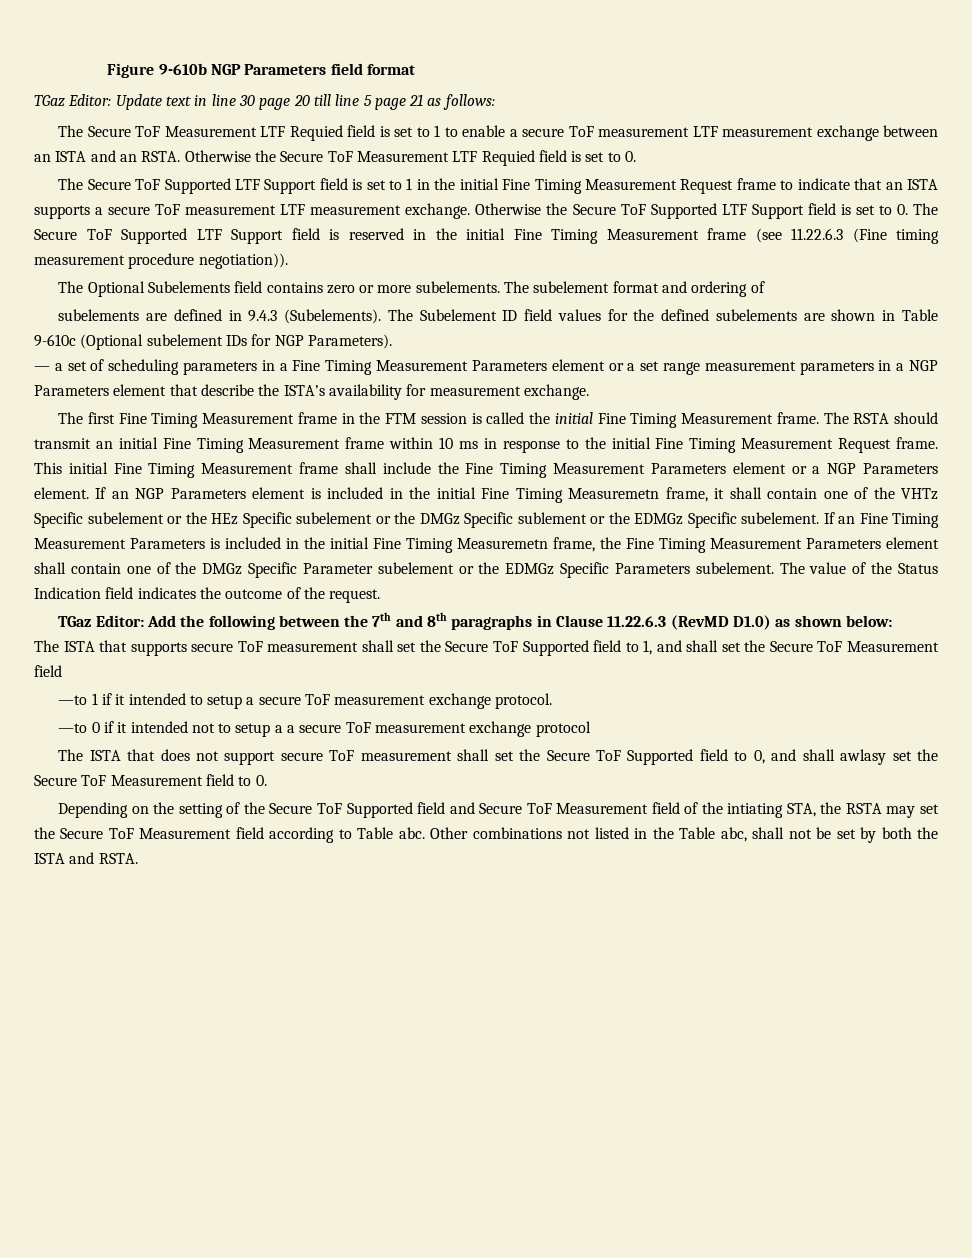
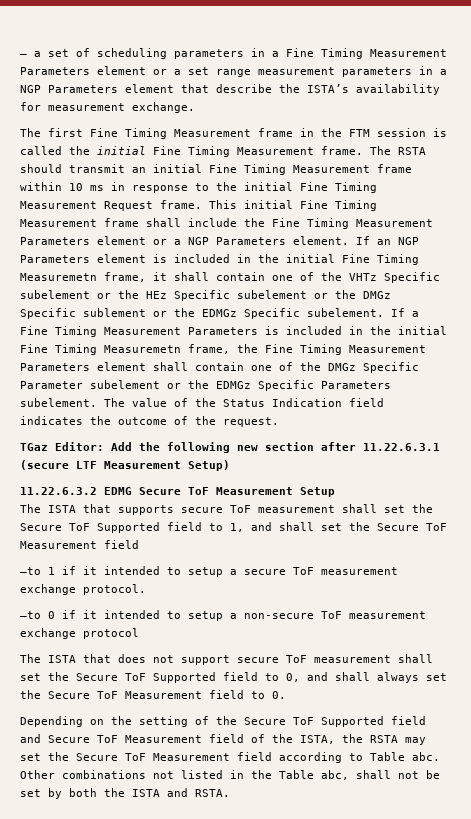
- Figure 9-610b NGP Parameters field format
- TGaz Editor: Update text in line 30 page 20 till line 5 page 21 as follows:
- The Secure ToF Measurement LTF Requied field is set to 1 to enable a secure ToF measurement LTF measurement exchange between an ISTA and an RSTA. Otherwise the Secure ToF Measurement LTF Requied field is set to 0.
- The Secure ToF Supported LTF Support field is set to 1 in the initial Fine Timing Measurement Request frame to indicate that an ISTA supports a secure ToF measurement LTF measurement exchange. Otherwise the Secure ToF Supported LTF Support field is set to 0. The Secure ToF Supported LTF Support field is reserved in the initial Fine Timing Measurement frame (see 11.22.6.3 (Fine timing measurement procedure negotiation)).
- The Optional Subelements field contains zero or more subelements. The subelement format and ordering of
- subelements are defined in 9.4.3 (Subelements). The Subelement ID field values for the defined subelements are shown in Table 9-610c (Optional subelement IDs for NGP Parameters).
- If an Fine Timing Measurement Parameters is included in the initial Fine Timing Measuremetn frame, the Fine Timing Measurement Parameters element shall contain one of the DMGz Specific Parameter subelement or the EDMGz Specific Parameters subelement.
+ If a Fine Timing Measurement Parameters is included in the initial Fine Timing Measuremetn frame, the Fine Timing Measurement Parameters element shall contain one of the DMGz Specific Parameter subelement or the EDMGz Specific Parameters subelement.
- TGaz Editor: Add the following between the 7th and 8th paragraphs in Clause 11.22.6.3 (RevMD D1.0) as shown below:
+ TGaz Editor: Add the following new section after 11.22.6.3.1 (secure LTF Measurement Setup)
+ 11.22.6.3.2 EDMG Secure ToF Measurement Setup
- —to 0 if it intended not to setup a a secure ToF measurement exchange protocol
+ —to 0 if it intended to setup a non-secure ToF measurement exchange protocol
- The ISTA that does not support secure ToF measurement shall set the Secure ToF Supported field to 0, and shall awlasy set the Secure ToF Measurement field to 0.
+ The ISTA that does not support secure ToF measurement shall set the Secure ToF Supported field to 0, and shall always set the Secure ToF Measurement field to 0.
- Depending on the setting of the Secure ToF Supported field and Secure ToF Measurement field of the intiating STA, the RSTA may set the Secure ToF Measurement field according to Table abc.
+ Depending on the setting of the Secure ToF Supported field and Secure ToF Measurement field of the ISTA, the RSTA may set the Secure ToF Measurement field according to Table abc.

